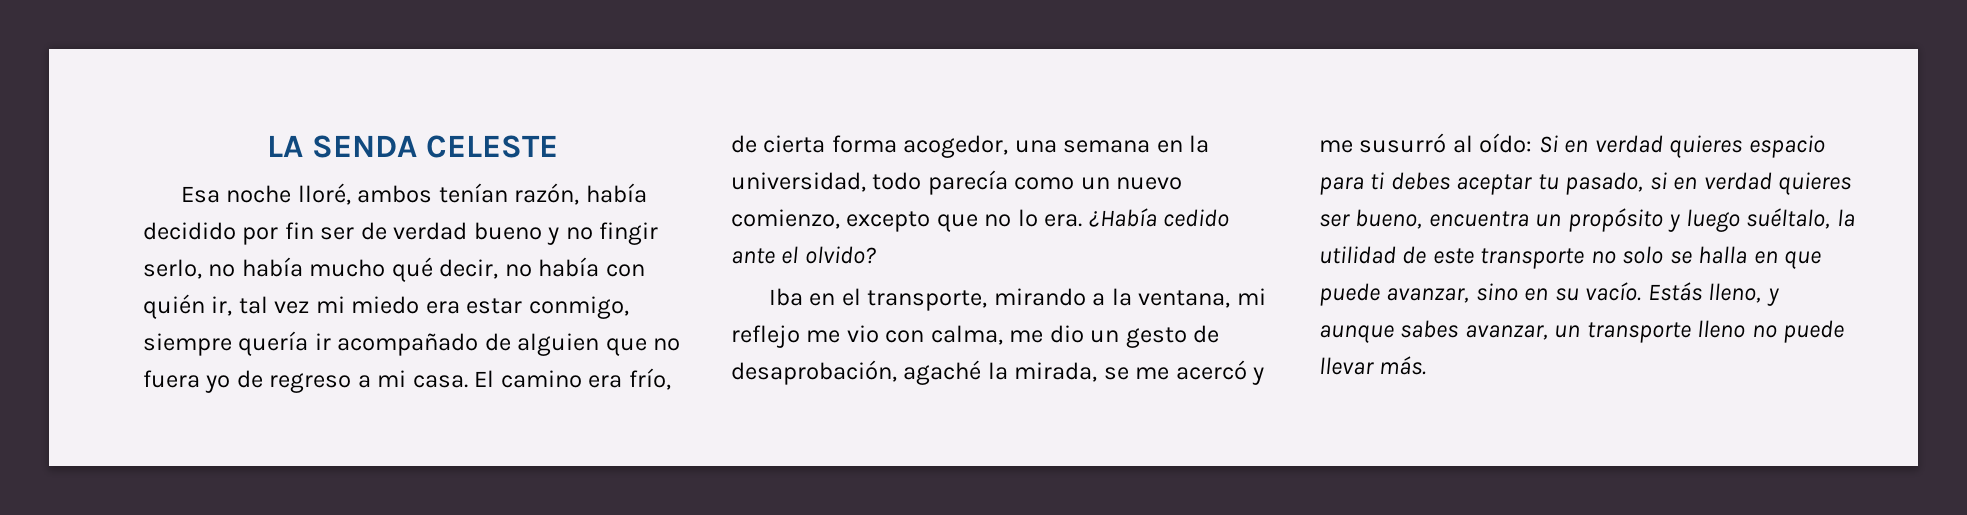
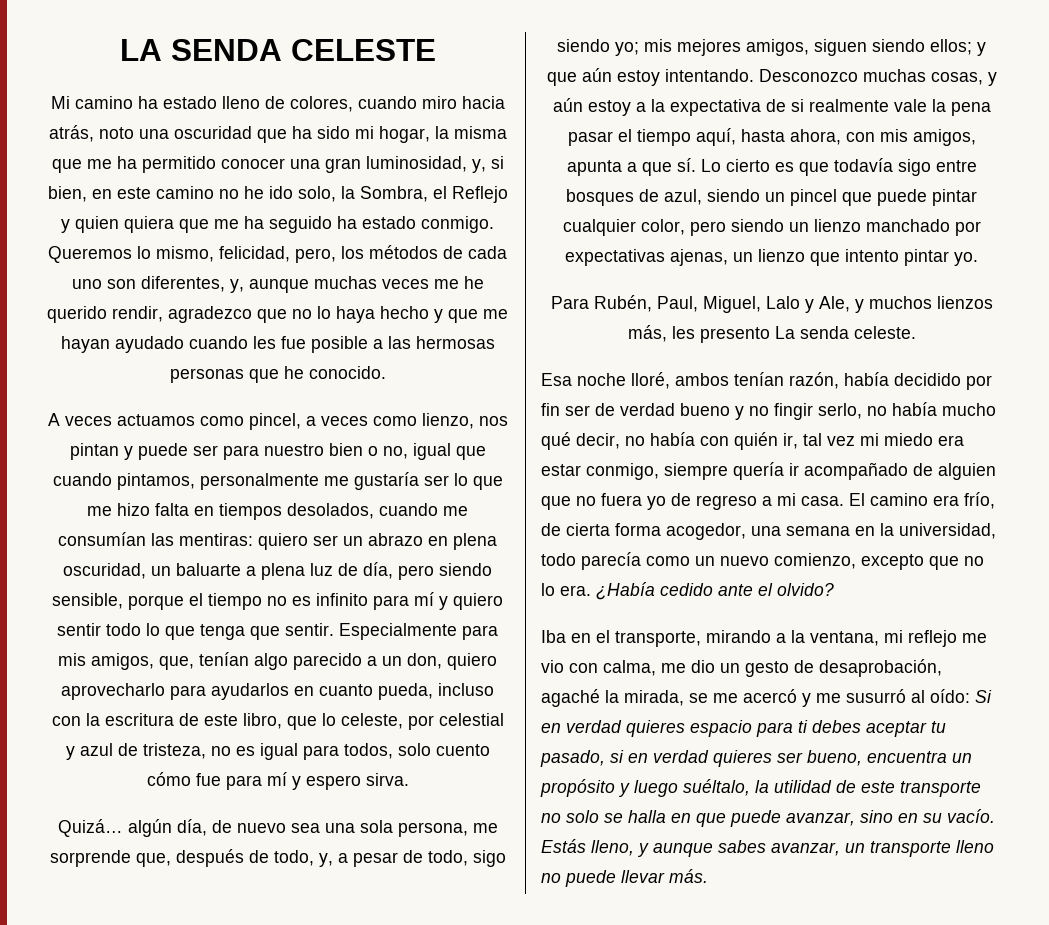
+ Mi camino ha estado lleno de colores, cuando miro hacia atrás, noto una oscuridad que ha sido mi hogar, la misma que me ha permitido conocer una gran luminosidad, y, si bien, en este camino no he ido solo, la Sombra, el Reflejo y quien quiera que me ha seguido ha estado conmigo. Queremos lo mismo, felicidad, pero, los métodos de cada uno son diferentes, y, aunque muchas veces me he querido rendir, agradezco que no lo haya hecho y que me hayan ayudado cuando les fue posible a las hermosas personas que he conocido.
+ A veces actuamos como pincel, a veces como lienzo, nos pintan y puede ser para nuestro bien o no, igual que cuando pintamos, personalmente me gustaría ser lo que me hizo falta en tiempos desolados, cuando me consumían las mentiras: quiero ser un abrazo en plena oscuridad, un baluarte a plena luz de día, pero siendo sensible, porque el tiempo no es infinito para mí y quiero sentir todo lo que tenga que sentir. Especialmente para mis amigos, que, tenían algo parecido a un don, quiero aprovecharlo para ayudarlos en cuanto pueda, incluso con la escritura de este libro, que lo celeste, por celestial y azul de tristeza, no es igual para todos, solo cuento cómo fue para mí y espero sirva.
+ Quizá… algún día, de nuevo sea una sola persona, me sorprende que, después de todo, y, a pesar de todo, sigo siendo yo; mis mejores amigos, siguen siendo ellos; y que aún estoy intentando. Desconozco muchas cosas, y aún estoy a la expectativa de si realmente vale la pena pasar el tiempo aquí, hasta ahora, con mis amigos, apunta a que sí. Lo cierto es que todavía sigo entre bosques de azul, siendo un pincel que puede pintar cualquier color, pero siendo un lienzo manchado por expectativas ajenas, un lienzo que intento pintar yo.
+ Para Rubén, Paul, Miguel, Lalo y Ale, y muchos lienzos más, les presento La senda celeste.

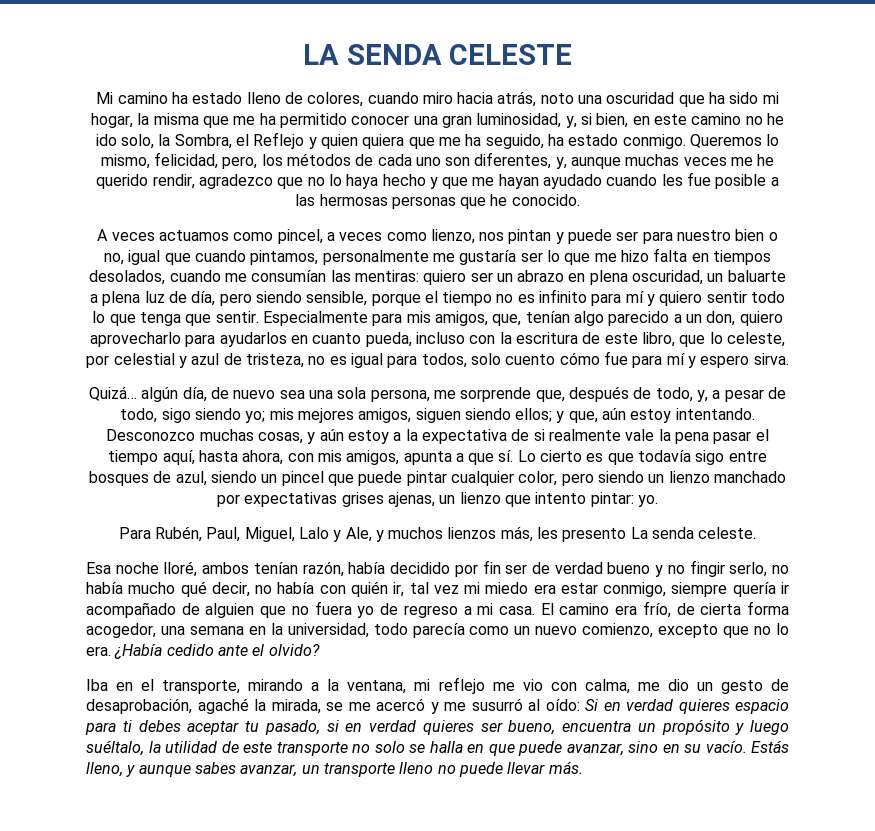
- Mi camino ha estado lleno de colores, cuando miro hacia atrás, noto una oscuridad que ha sido mi hogar, la misma que me ha permitido conocer una gran luminosidad, y, si bien, en este camino no he ido solo, la Sombra, el Reflejo y quien quiera que me ha seguido ha estado conmigo.
+ Mi camino ha estado lleno de colores, cuando miro hacia atrás, noto una oscuridad que ha sido mi hogar, la misma que me ha permitido conocer una gran luminosidad, y, si bien, en este camino no he ido solo, la Sombra, el Reflejo y quien quiera que me ha seguido, ha estado conmigo.
- Quizá… algún día, de nuevo sea una sola persona, me sorprende que, después de todo, y, a pesar de todo, sigo siendo yo; mis mejores amigos, siguen siendo ellos; y que aún estoy intentando.
+ Quizá… algún día, de nuevo sea una sola persona, me sorprende que, después de todo, y, a pesar de todo, sigo siendo yo; mis mejores amigos, siguen siendo ellos; y que, aún estoy intentando.
- Lo cierto es que todavía sigo entre bosques de azul, siendo un pincel que puede pintar cualquier color, pero siendo un lienzo manchado por expectativas ajenas, un lienzo que intento pintar yo.
+ Lo cierto es que todavía sigo entre bosques de azul, siendo un pincel que puede pintar cualquier color, pero siendo un lienzo manchado por expectativas grises ajenas, un lienzo que intento pintar: yo.

